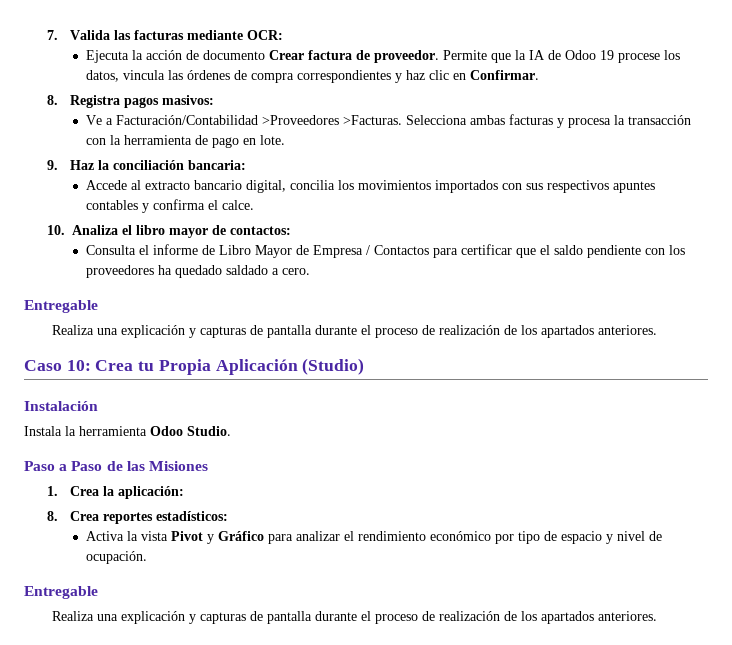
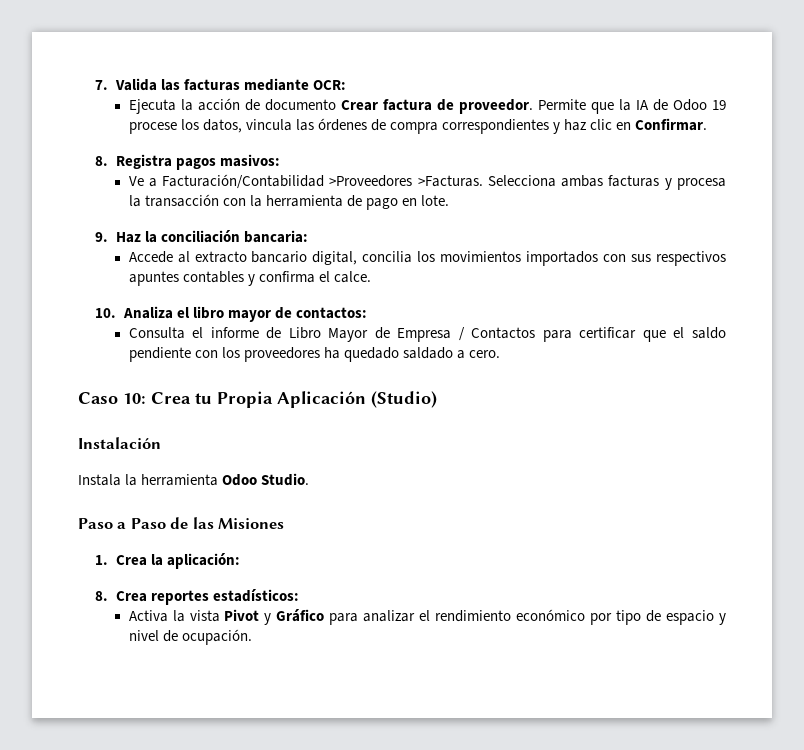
  Consulta el informe de Libro Mayor de Empresa / Contactos para certificar que el saldo pendiente con los proveedores ha quedado saldado a cero.
- Entregable
- Realiza una explicación y capturas de pantalla durante el proceso de realización de los apartados anteriores.
  Activa la vista Pivot y Gráfico para analizar el rendimiento económico por tipo de espacio y nivel de ocupación.
- Entregable
- Realiza una explicación y capturas de pantalla durante el proceso de realización de los apartados anteriores.

